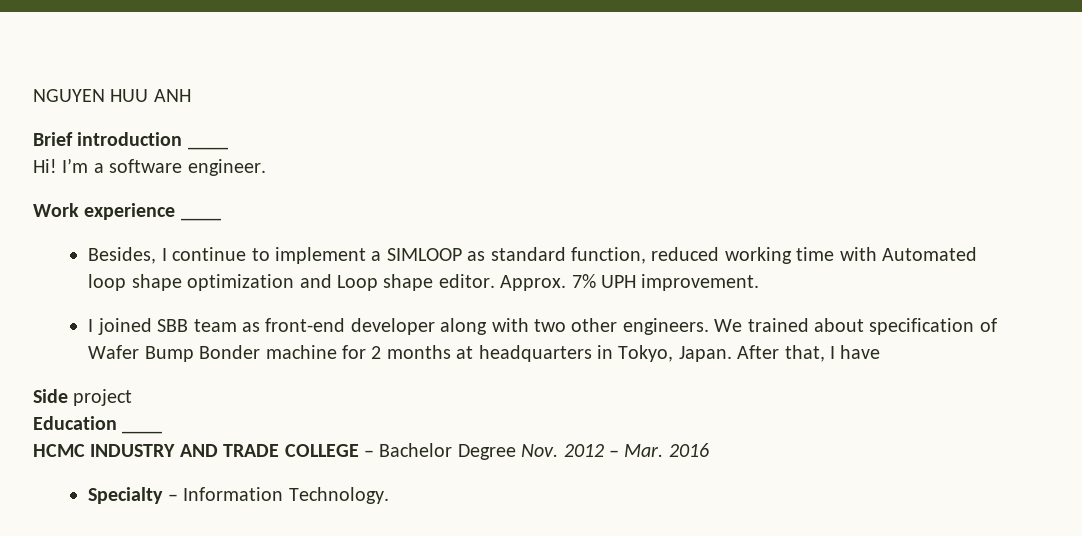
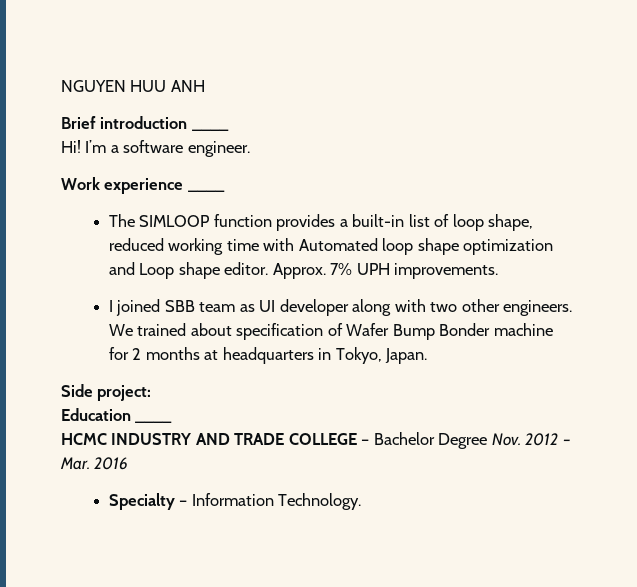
- Besides, I continue to implement a SIMLOOP as standard function, reduced working time with Automated loop shape optimization and Loop shape editor.
+ The SIMLOOP function provides a built-in list of loop shape, reduced working time with Automated loop shape optimization and Loop shape editor.
- Approx. 7% UPH improvement.
+ Approx. 7% UPH improvements.
- I joined SBB team as front-end developer along with two other engineers.
+ I joined SBB team as UI developer along with two other engineers.
- After that, I have
- Side project
+ Side project:

